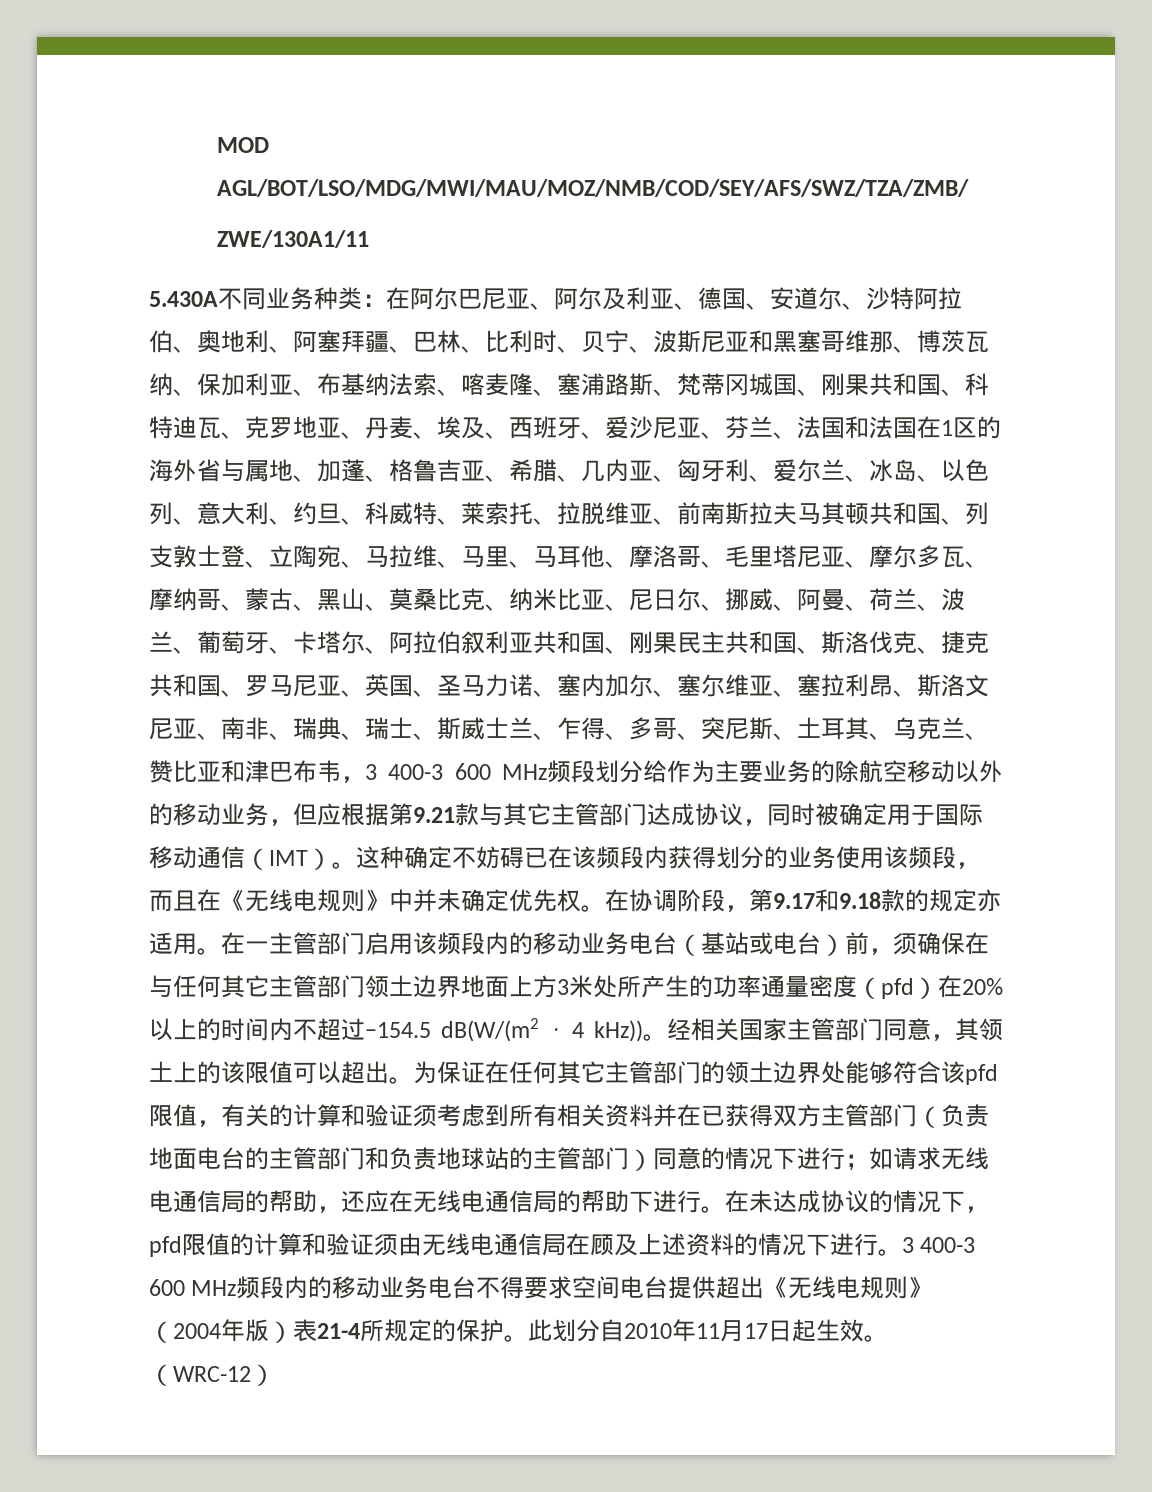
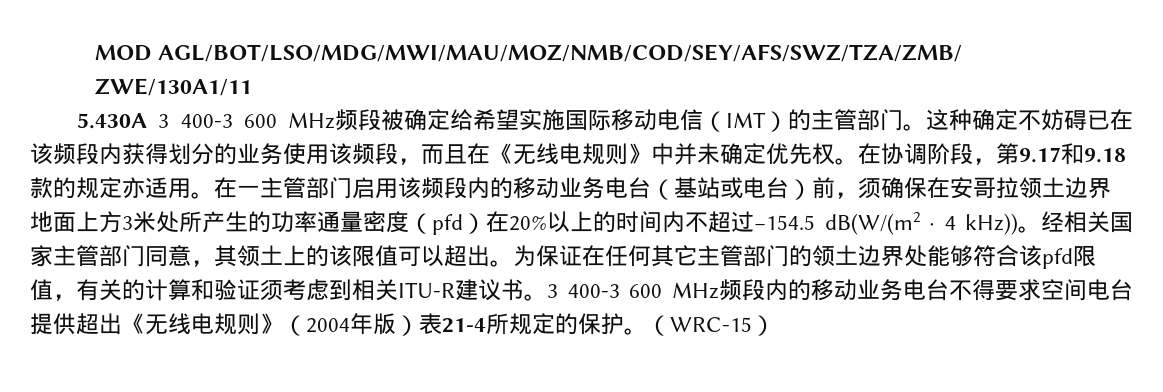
- 5.430A不同业务种类：在阿尔巴尼亚、阿尔及利亚、德国、安道尔、沙特阿拉伯、奥地利、阿塞拜疆、巴林、比利时、贝宁、波斯尼亚和黑塞哥维那、博茨瓦纳、保加利亚、布基纳法索、喀麦隆、塞浦路斯、梵蒂冈城国、刚果共和国、科特迪瓦、克罗地亚、丹麦、埃及、西班牙、爱沙尼亚、芬兰、法国和法国在1区的海外省与属地、加蓬、格鲁吉亚、希腊、几内亚、匈牙利、爱尔兰、冰岛、以色列、意大利、约旦、科威特、莱索托、拉脱维亚、前南斯拉夫马其顿共和国、列支敦士登、立陶宛、马拉维、马里、马耳他、摩洛哥、毛里塔尼亚、摩尔多瓦、摩纳哥、蒙古、黑山、莫桑比克、纳米比亚、尼日尔、挪威、阿曼、荷兰、波兰、葡萄牙、卡塔尔、阿拉伯叙利亚共和国、刚果民主共和国、斯洛伐克、捷克共和国、罗马尼亚、英国、圣马力诺、塞内加尔、塞尔维亚、塞拉利昂、斯洛文尼亚、南非、瑞典、瑞士、斯威士兰、乍得、多哥、突尼斯、土耳其、乌克兰、赞比亚和津巴布韦，3 400-3 600 MHz频段划分给作为主要业务的除航空移动以外的移动业务，但应根据第9.21款与其它主管部门达成协议，同时被确定用于国际移动通信（IMT）。
+ 5.430A 3 400-3 600 MHz频段被确定给希望实施国际移动电信（IMT）的主管部门。
- 在一主管部门启用该频段内的移动业务电台（基站或电台）前，须确保在与任何其它主管部门领土边界地面上方3米处所产生的功率通量密度（pfd）在20%以上的时间内不超过−154.5 dB(W/(m2 ⋅ 4 kHz))。
+ 在一主管部门启用该频段内的移动业务电台（基站或电台）前，须确保在安哥拉领土边界地面上方3米处所产生的功率通量密度（pfd）在20%以上的时间内不超过−154.5 dB(W/(m2 ⋅ 4 kHz))。
- 为保证在任何其它主管部门的领土边界处能够符合该pfd限值，有关的计算和验证须考虑到所有相关资料并在已获得双方主管部门（负责地面电台的主管部门和负责地球站的主管部门）同意的情况下进行；如请求无线电通信局的帮助，还应在无线电通信局的帮助下进行。在未达成协议的情况下，pfd限值的计算和验证须由无线电通信局在顾及上述资料的情况下进行。
+ 为保证在任何其它主管部门的领土边界处能够符合该pfd限值，有关的计算和验证须考虑到相关ITU-R建议书。
- 此划分自2010年11月17日起生效。（WRC-12）
+ （WRC-15）

